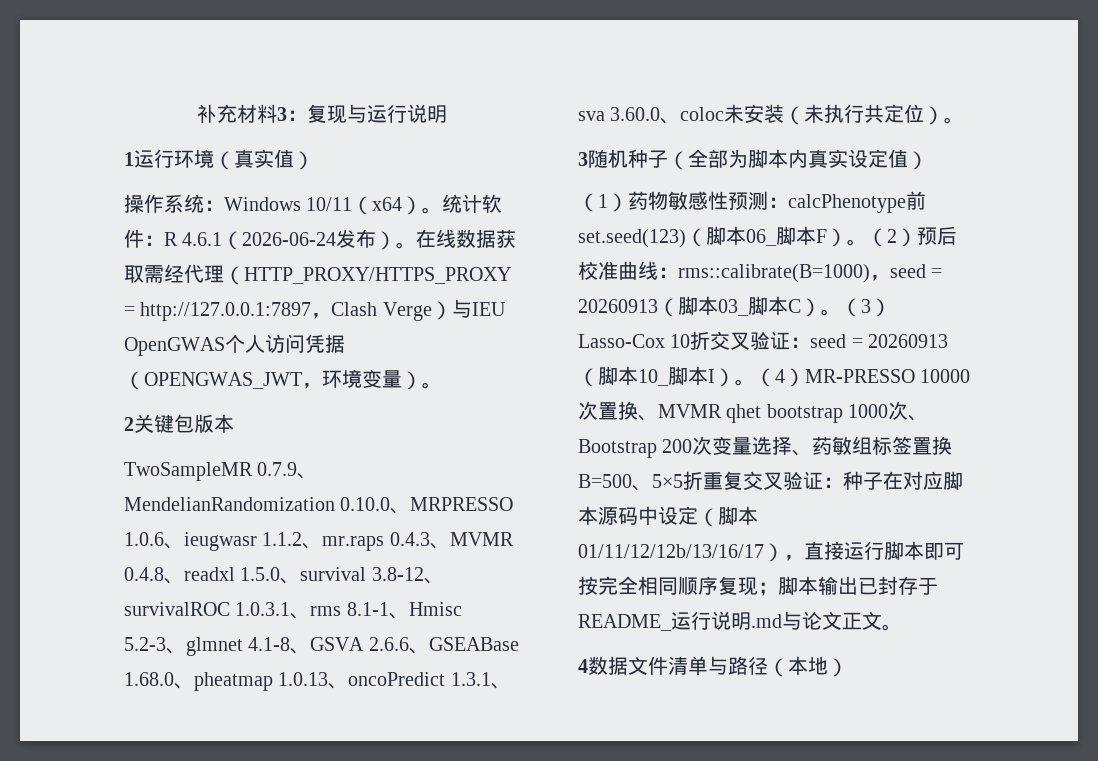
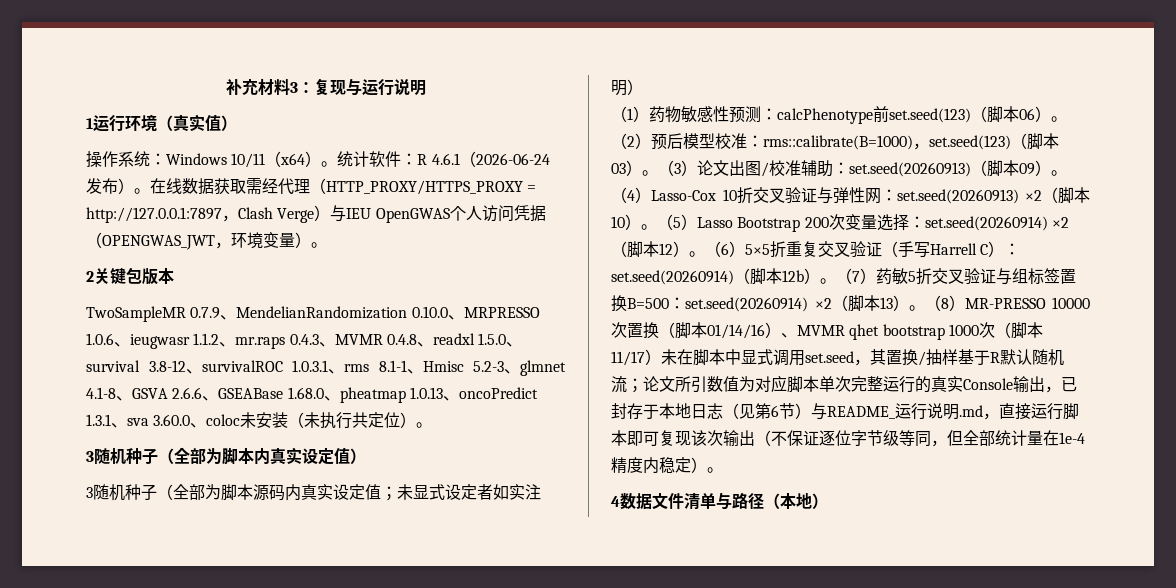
+ 3随机种子（全部为脚本源码内真实设定值；未显式设定者如实注明）
- （1）药物敏感性预测：calcPhenotype前set.seed(123)（脚本06_脚本F）。
+ （1）药物敏感性预测：calcPhenotype前set.seed(123)（脚本06）。
- （2）预后校准曲线：rms::calibrate(B=1000)，seed = 20260913（脚本03_脚本C）。（3）Lasso-Cox 10折交叉验证：seed = 20260913（脚本10_脚本I）。（4）MR-PRESSO 10000次置换、MVMR qhet bootstrap 1000次、Bootstrap 200次变量选择、药敏组标签置换B=500、5×5折重复交叉验证：种子在对应脚本源码中设定（脚本01/11/12/12b/13/16/17），直接运行脚本即可按完全相同顺序复现；脚本输出已封存于README_运行说明.md与论文正文。
+ （2）预后模型校准：rms::calibrate(B=1000)，set.seed(123)（脚本03）。（3）论文出图/校准辅助：set.seed(20260913)（脚本09）。（4）Lasso-Cox 10折交叉验证与弹性网：set.seed(20260913) ×2（脚本10）。（5）Lasso Bootstrap 200次变量选择：set.seed(20260914) ×2（脚本12）。（6）5×5折重复交叉验证（手写Harrell C）：set.seed(20260914)（脚本12b）。（7）药敏5折交叉验证与组标签置换B=500：set.seed(20260914) ×2（脚本13）。（8）MR-PRESSO 10000次置换（脚本01/14/16）、MVMR qhet bootstrap 1000次（脚本11/17）未在脚本中显式调用set.seed，其置换/抽样基于R默认随机流；论文所引数值为对应脚本单次完整运行的真实Console输出，已封存于本地日志（见第6节）与README_运行说明.md，直接运行脚本即可复现该次输出（不保证逐位字节级等同，但全部统计量在1e-4精度内稳定）。

